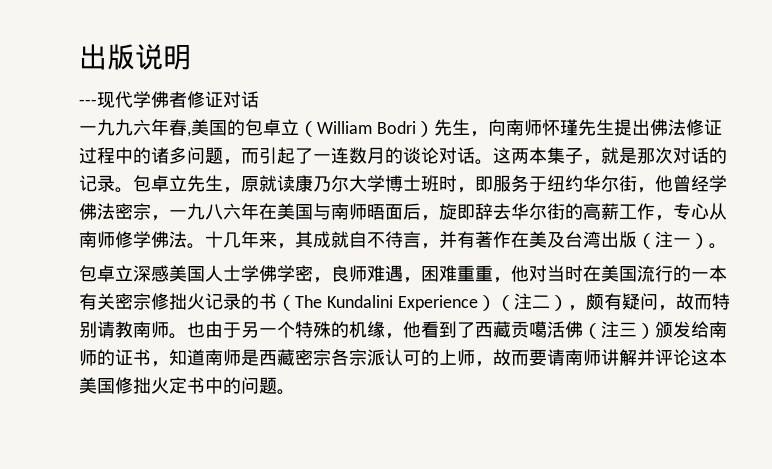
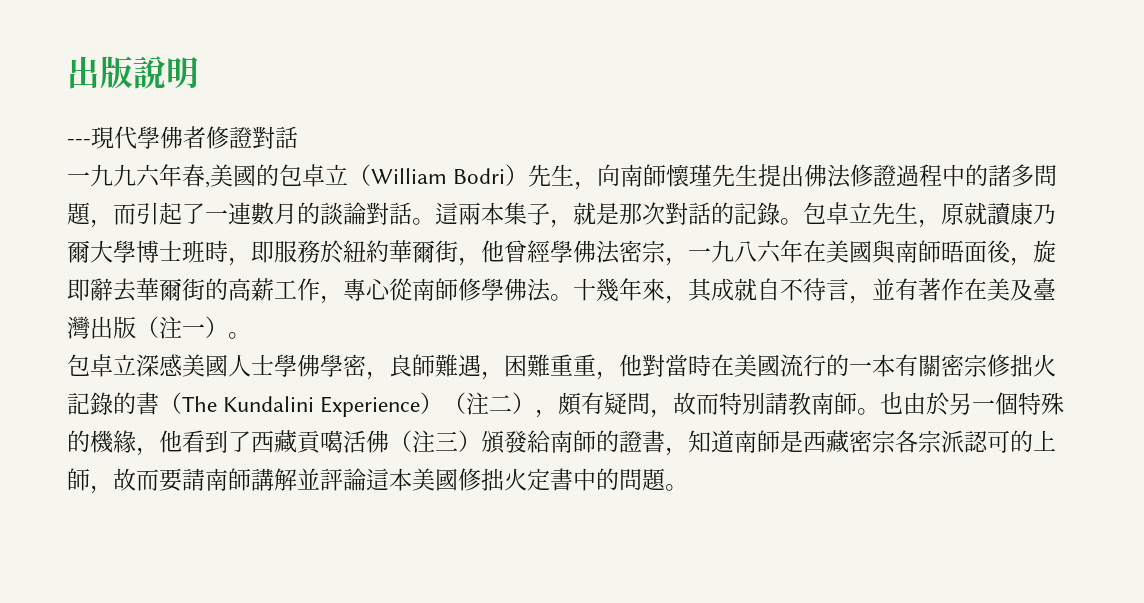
- 出版说明
+ 出版說明
- ---现代学佛者修证对话
+ ---現代學佛者修證對話
- 一九九六年春,美国的包卓立（William Bodri）先生，向南师怀瑾先生提出佛法修证过程中的诸多问题，而引起了一连数月的谈论对话。这两本集子，就是那次对话的记录。
+ 一九九六年春,美國的包卓立（William Bodri）先生，向南師懷瑾先生提出佛法修證過程中的諸多問題，而引起了一連數月的談論對話。這兩本集子，就是那次對話的記錄。
- 包卓立先生，原就读康乃尔大学博士班时，即服务于纽约华尔街，他曾经学佛法密宗，一九八六年在美国与南师晤面后，旋即辞去华尔街的高薪工作，专心从南师修学佛法。
+ 包卓立先生，原就讀康乃爾大學博士班時，即服務於紐約華爾街，他曾經學佛法密宗，一九八六年在美國與南師晤面後，旋即辭去華爾街的高薪工作，專心從南師修學佛法。
- 十几年来，其成就自不待言，并有著作在美及台湾出版（注一）。
+ 十幾年來，其成就自不待言，並有著作在美及臺灣出版（注一）。
- 包卓立深感美国人士学佛学密，良师难遇，困难重重，他对当时在美国流行的一本有关密宗修拙火记录的书（The Kundalini Experience）（注二），颇有疑问，故而特别请教南师。也由于另一个特殊的机缘，他看到了西藏贡噶活佛（注三）颁发给南师的证书，知道南师是西藏密宗各宗派认可的上师，故而要请南师讲解并评论这本美国修拙火定书中的问题。
+ 包卓立深感美國人士學佛學密，良師難遇，困難重重，他對當時在美國流行的一本有關密宗修拙火記錄的書（The Kundalini Experience）（注二），頗有疑問，故而特別請教南師。也由於另一個特殊的機緣，他看到了西藏貢噶活佛（注三）頒發給南師的證書，知道南師是西藏密宗各宗派認可的上師，故而要請南師講解並評論這本美國修拙火定書中的問題。

